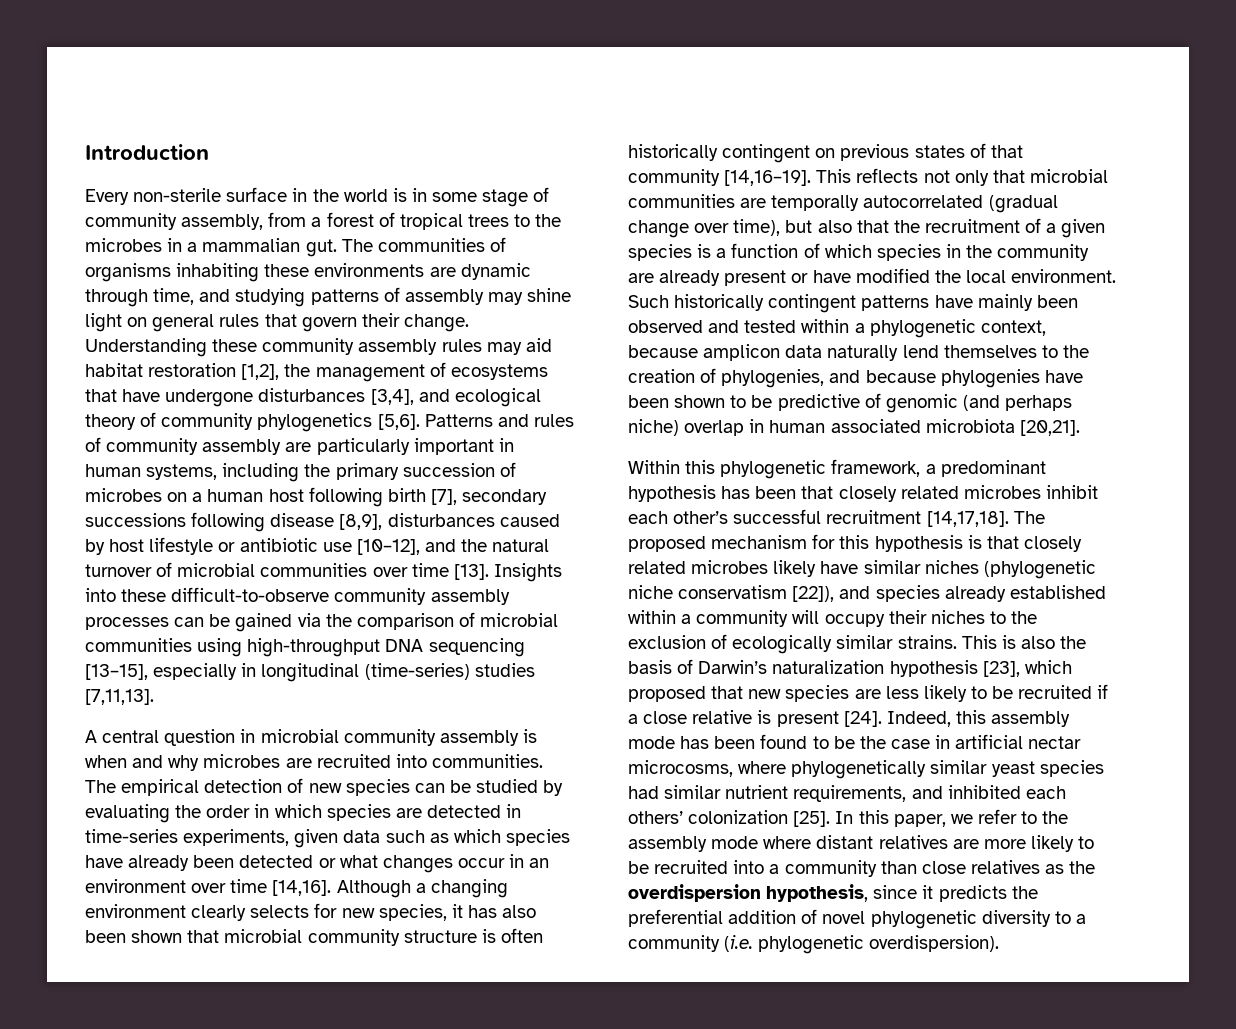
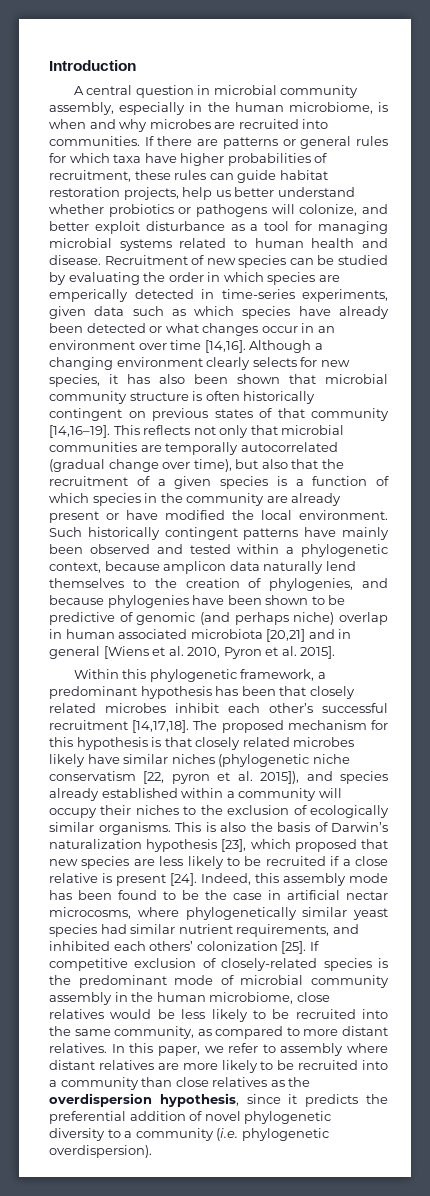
- Every non-sterile surface in the world is in some stage of community assembly, from a forest of tropical trees to the microbes in a mammalian gut. The communities of organisms inhabiting these environments are dynamic through time, and studying patterns of assembly may shine light on general rules that govern their change. Understanding these community assembly rules may aid habitat restoration [1,2], the management of ecosystems that have undergone disturbances [3,4], and ecological theory of community phylogenetics [5,6]. Patterns and rules of community assembly are particularly important in human systems, including the primary succession of microbes on a human host following birth [7], secondary successions following disease [8,9], disturbances caused by host lifestyle or antibiotic use [10–12], and the natural turnover of microbial communities over time [13]. Insights into these difficult-to-observe community assembly processes can be gained via the comparison of microbial communities using high-throughput DNA sequencing [13–15], especially in longitudinal (time-series) studies [7,11,13].
- A central question in microbial community assembly is when and why microbes are recruited into communities.
+ A central question in microbial community assembly, especially in the human microbiome, is when and why microbes are recruited into communities.
- The empirical detection of new species can be studied by evaluating the order in which species are detected in time-series experiments, given data such as which species have already been detected or what changes occur in an environment over time [14,16].
+ If there are patterns or general rules for which taxa have higher probabilities of recruitment, these rules can guide habitat restoration projects, help us better understand whether probiotics or pathogens will colonize, and better exploit disturbance as a tool for managing microbial systems related to human health and disease. Recruitment of new species can be studied by evaluating the order in which species are emperically detected in time-series experiments, given data such as which species have already been detected or what changes occur in an environment over time [14,16].
- Such historically contingent patterns have mainly been observed and tested within a phylogenetic context, because amplicon data naturally lend themselves to the creation of phylogenies, and because phylogenies have been shown to be predictive of genomic (and perhaps niche) overlap in human associated microbiota [20,21].
+ Such historically contingent patterns have mainly been observed and tested within a phylogenetic context, because amplicon data naturally lend themselves to the creation of phylogenies, and because phylogenies have been shown to be predictive of genomic (and perhaps niche) overlap in human associated microbiota [20,21] and in general [Wiens et al. 2010, Pyron et al. 2015].
- The proposed mechanism for this hypothesis is that closely related microbes likely have similar niches (phylogenetic niche conservatism [22]), and species already established within a community will occupy their niches to the exclusion of ecologically similar strains.
+ The proposed mechanism for this hypothesis is that closely related microbes likely have similar niches (phylogenetic niche conservatism [22, pyron et al. 2015]), and species already established within a community will occupy their niches to the exclusion of ecologically similar organisms.
+ If competitive exclusion of closely-related species is the predominant mode of microbial community assembly in the human microbiome, close relatives would be less likely to be recruited into the same community, as compared to more distant relatives.
- In this paper, we refer to the assembly mode where distant relatives are more likely to be recruited into a community than close relatives as the overdispersion hypothesis, since it predicts the preferential addition of novel phylogenetic diversity to a community (i.e. phylogenetic overdispersion).
+ In this paper, we refer to assembly where distant relatives are more likely to be recruited into a community than close relatives as the overdispersion hypothesis, since it predicts the preferential addition of novel phylogenetic diversity to a community (i.e. phylogenetic overdispersion).

